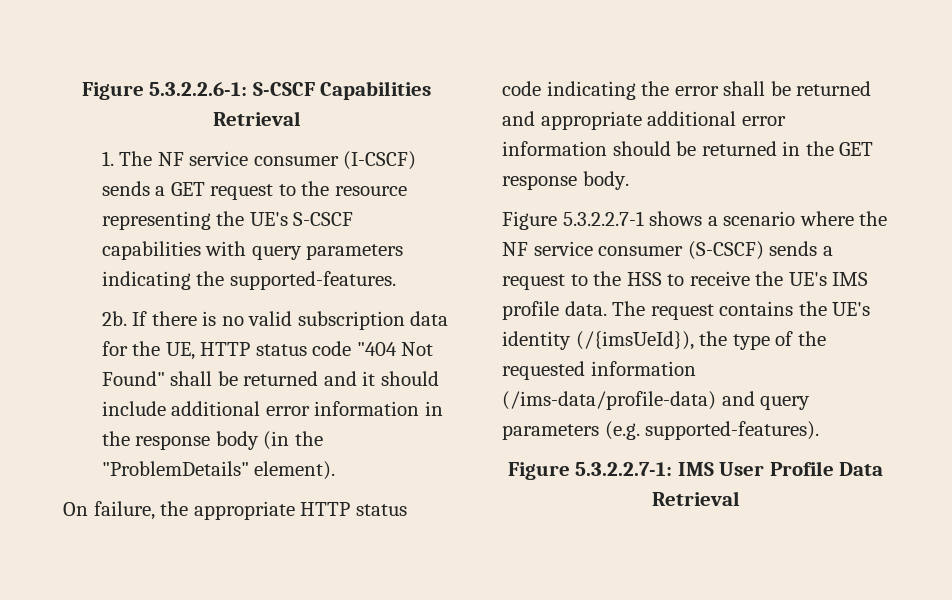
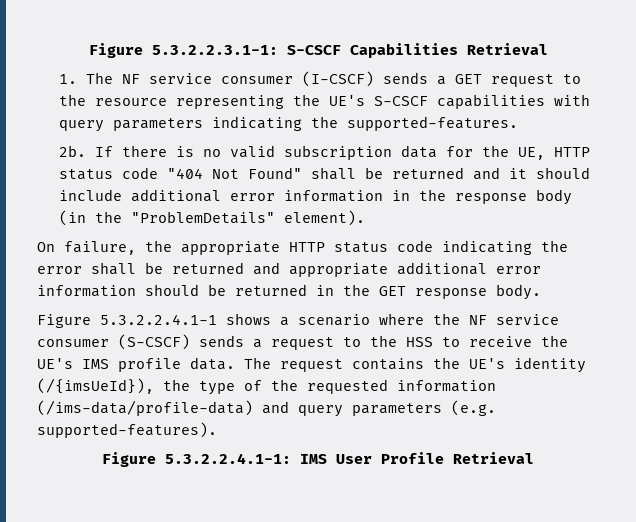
- Figure 5.3.2.2.6-1: S-CSCF Capabilities Retrieval
+ Figure 5.3.2.2.3.1-1: S-CSCF Capabilities Retrieval
- Figure 5.3.2.2.7-1 shows a scenario where the NF service consumer (S-CSCF) sends a request to the HSS to receive the UE's IMS profile data.
+ Figure 5.3.2.2.4.1-1 shows a scenario where the NF service consumer (S-CSCF) sends a request to the HSS to receive the UE's IMS profile data.
- Figure 5.3.2.2.7-1: IMS User Profile Data Retrieval
+ Figure 5.3.2.2.4.1-1: IMS User Profile Retrieval

